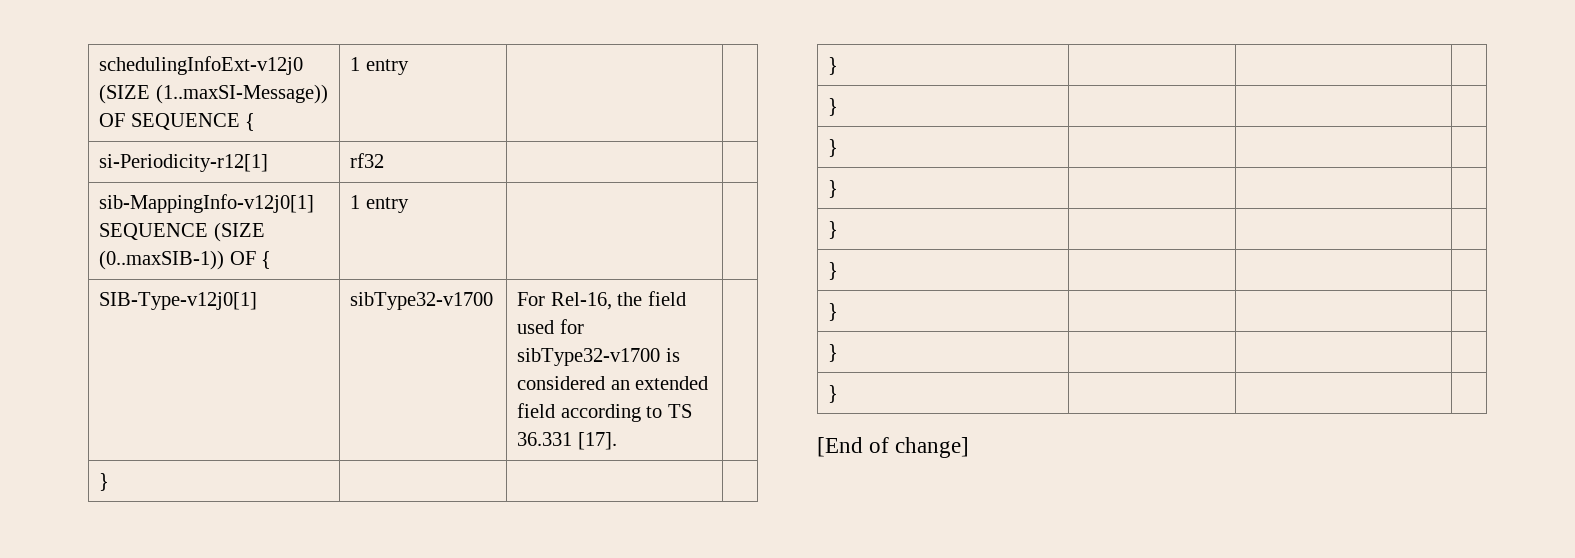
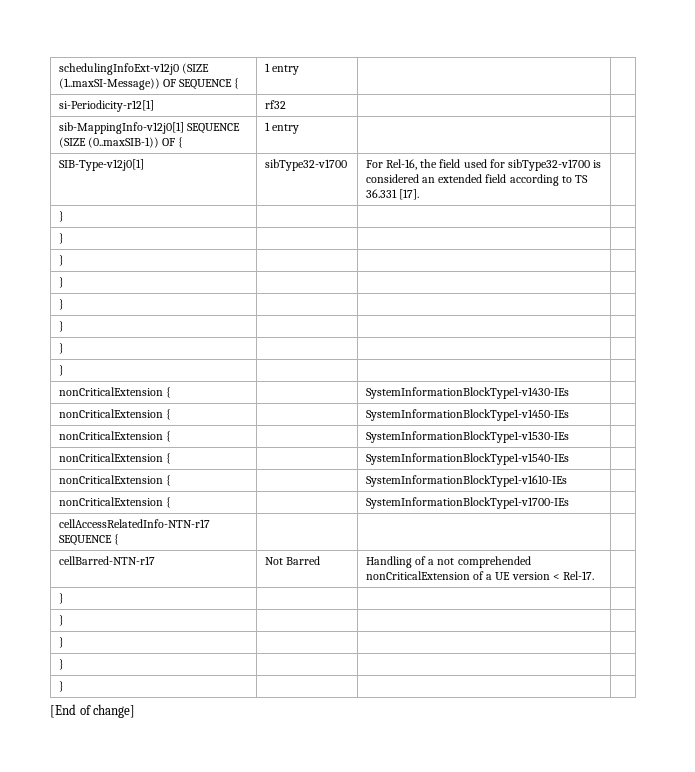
+ nonCriticalExtension { | | SystemInformationBlockType1-v1430-IEs |
+ nonCriticalExtension { | | SystemInformationBlockType1-v1450-IEs |
+ nonCriticalExtension { | | SystemInformationBlockType1-v1530-IEs |
+ nonCriticalExtension { | | SystemInformationBlockType1-v1540-IEs |
+ nonCriticalExtension { | | SystemInformationBlockType1-v1610-IEs |
+ nonCriticalExtension { | | SystemInformationBlockType1-v1700-IEs |
+ cellAccessRelatedInfo-NTN-r17 SEQUENCE { | | |
+ cellBarred-NTN-r17 | Not Barred | Handling of a not comprehended nonCriticalExtension of a UE version < Rel-17. |
+ } | | |
+ } | | |
+ } | | |

